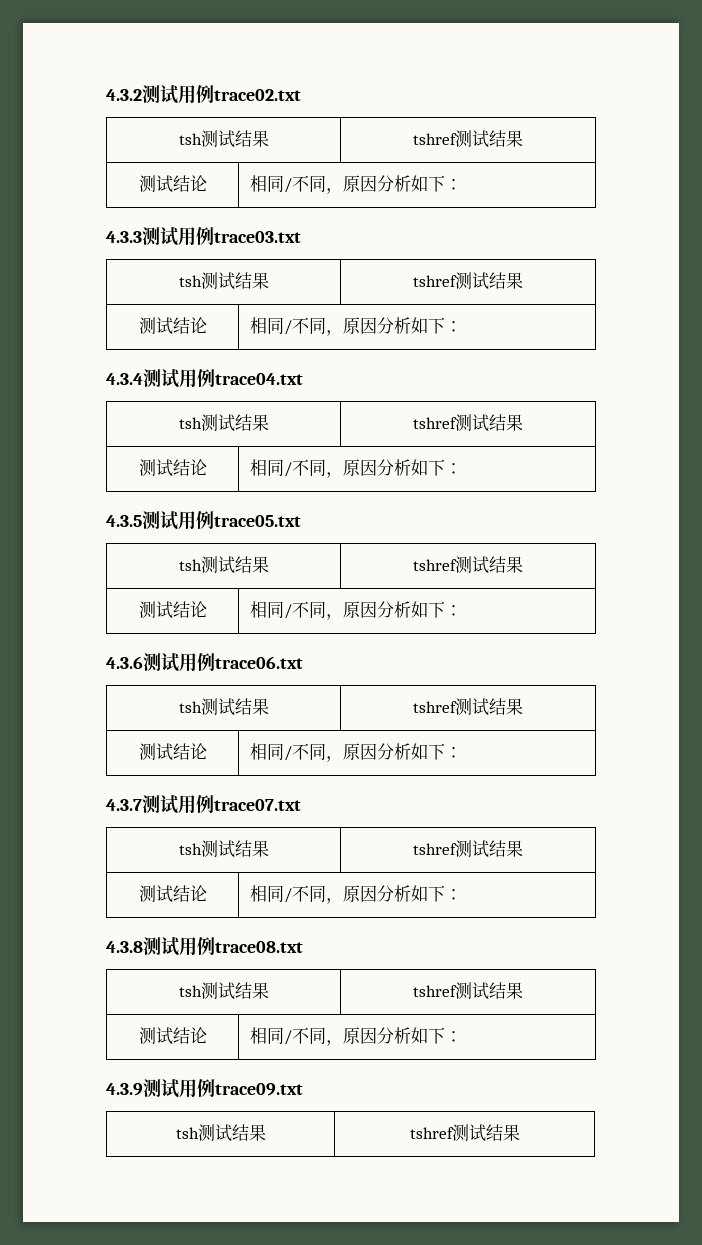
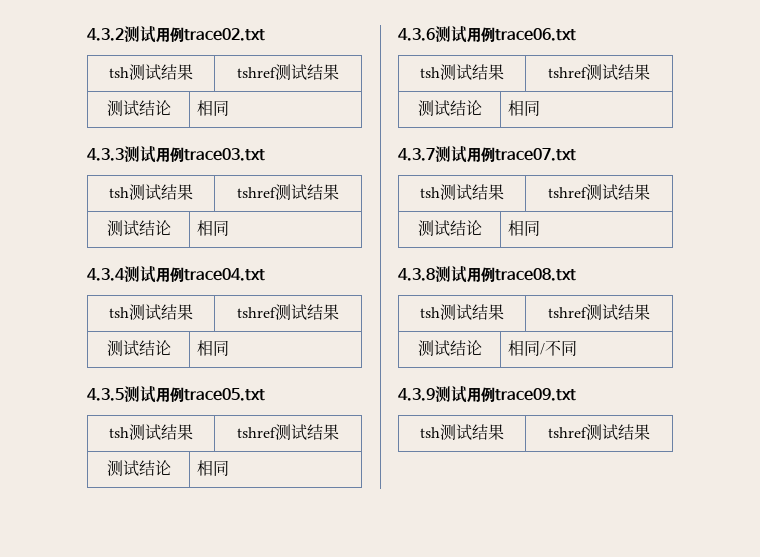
  4.3.2测试用例trace02.txt
  tsh测试结果 | tshref测试结果
- 测试结论 | 相同/不同，原因分析如下：
+ 测试结论 | 相同
  4.3.3测试用例trace03.txt
  tsh测试结果 | tshref测试结果
- 测试结论 | 相同/不同，原因分析如下：
+ 测试结论 | 相同
  4.3.4测试用例trace04.txt
  tsh测试结果 | tshref测试结果
- 测试结论 | 相同/不同，原因分析如下：
+ 测试结论 | 相同
  4.3.5测试用例trace05.txt
  tsh测试结果 | tshref测试结果
- 测试结论 | 相同/不同，原因分析如下：
+ 测试结论 | 相同
  4.3.6测试用例trace06.txt
  tsh测试结果 | tshref测试结果
- 测试结论 | 相同/不同，原因分析如下：
+ 测试结论 | 相同
  4.3.7测试用例trace07.txt
  tsh测试结果 | tshref测试结果
- 测试结论 | 相同/不同，原因分析如下：
+ 测试结论 | 相同
  4.3.8测试用例trace08.txt
  tsh测试结果 | tshref测试结果
- 测试结论 | 相同/不同，原因分析如下：
+ 测试结论 | 相同/不同

